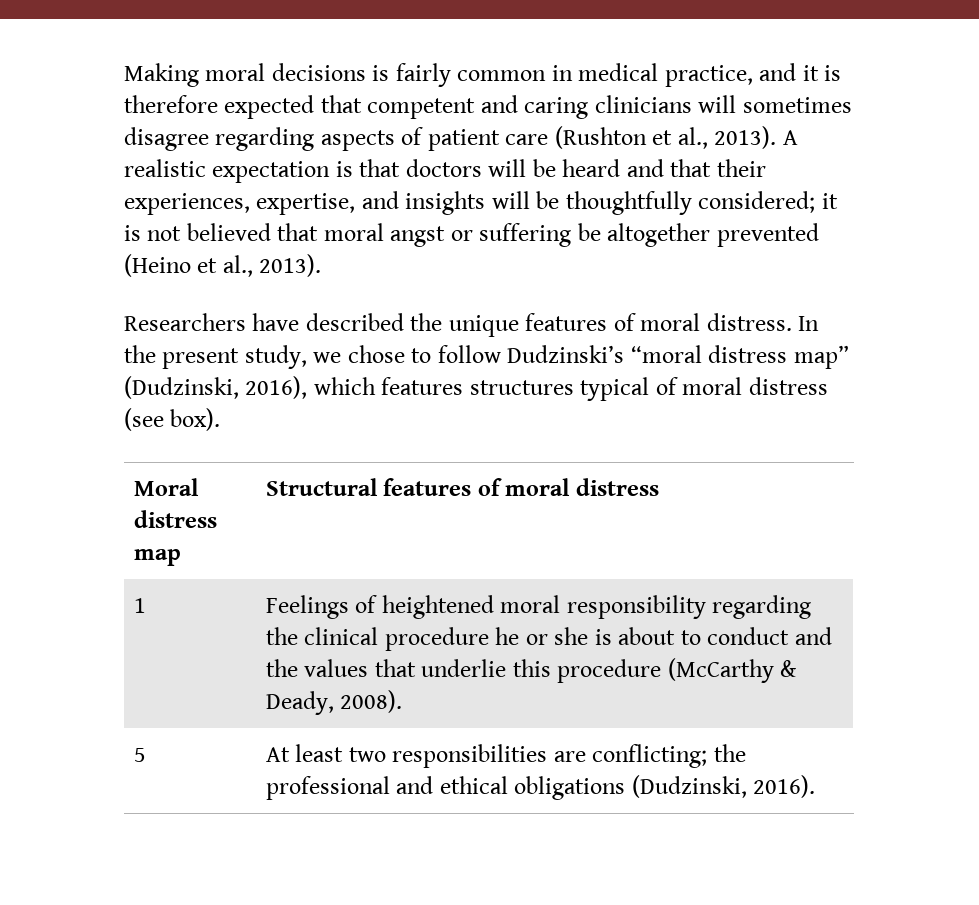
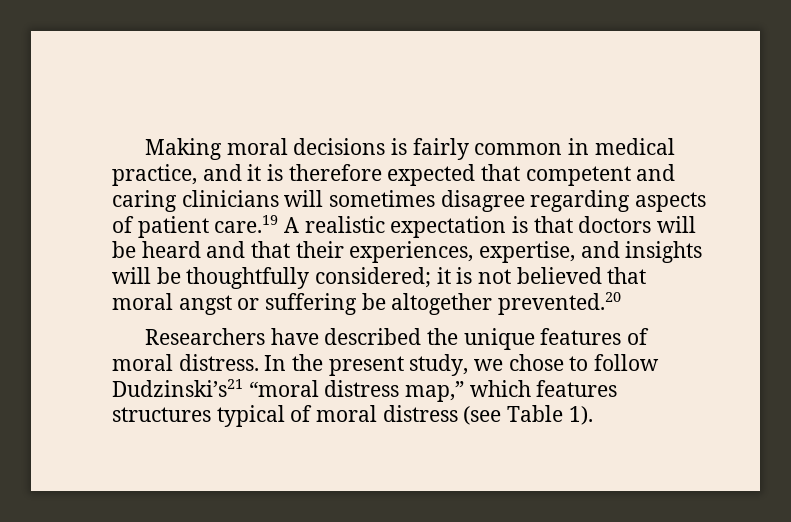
- Making moral decisions is fairly common in medical practice, and it is therefore expected that competent and caring clinicians will sometimes disagree regarding aspects of patient care (Rushton et al., 2013). A realistic expectation is that doctors will be heard and that their experiences, expertise, and insights will be thoughtfully considered; it is not believed that moral angst or suffering be altogether prevented (Heino et al., 2013).
+ Making moral decisions is fairly common in medical practice, and it is therefore expected that competent and caring clinicians will sometimes disagree regarding aspects of patient care.19 A realistic expectation is that doctors will be heard and that their experiences, expertise, and insights will be thoughtfully considered; it is not believed that moral angst or suffering be altogether prevented.20
- In the present study, we chose to follow Dudzinski’s “moral distress map” (Dudzinski, 2016), which features structures typical of moral distress (see box).
- Moral distress map | Structural features of moral distress
- 1 | Feelings of heightened moral responsibility regarding the clinical procedure he or she is about to conduct and the values that underlie this procedure (McCarthy & Deady, 2008).
- 5 | At least two responsibilities are conflicting; the professional and ethical obligations (Dudzinski, 2016).
+ In the present study, we chose to follow Dudzinski’s21 “moral distress map,” which features structures typical of moral distress (see Table 1).

